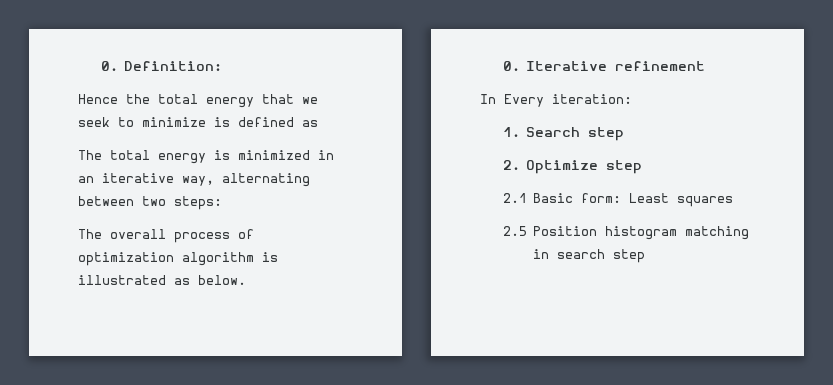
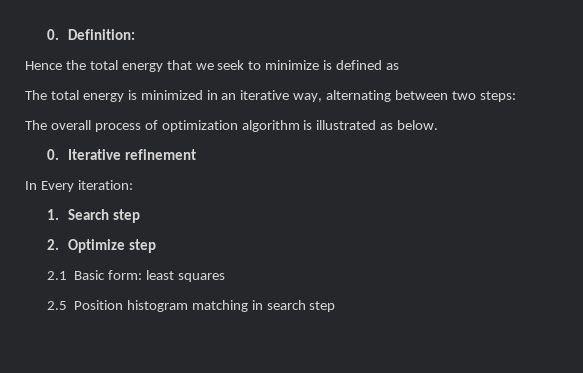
- 2.1 Basic form: Least squares
+ 2.1 Basic form: least squares

